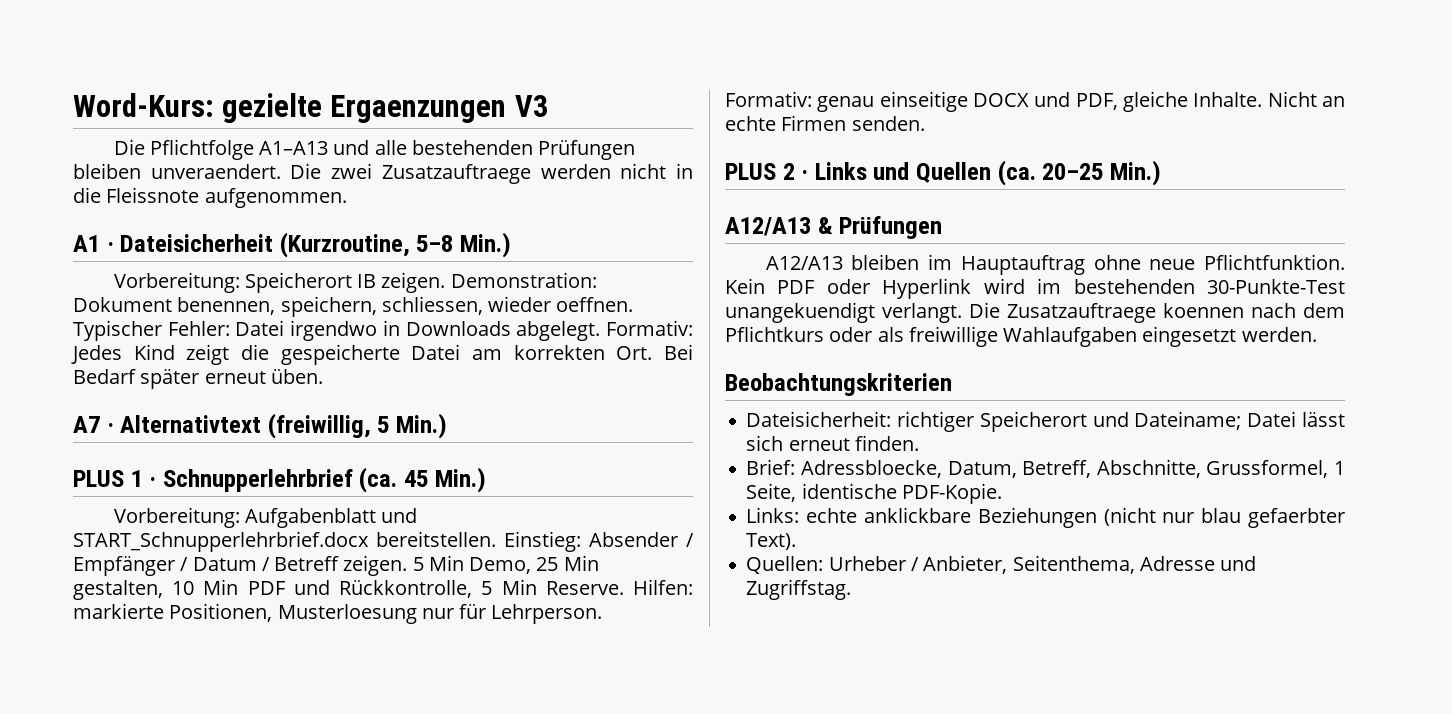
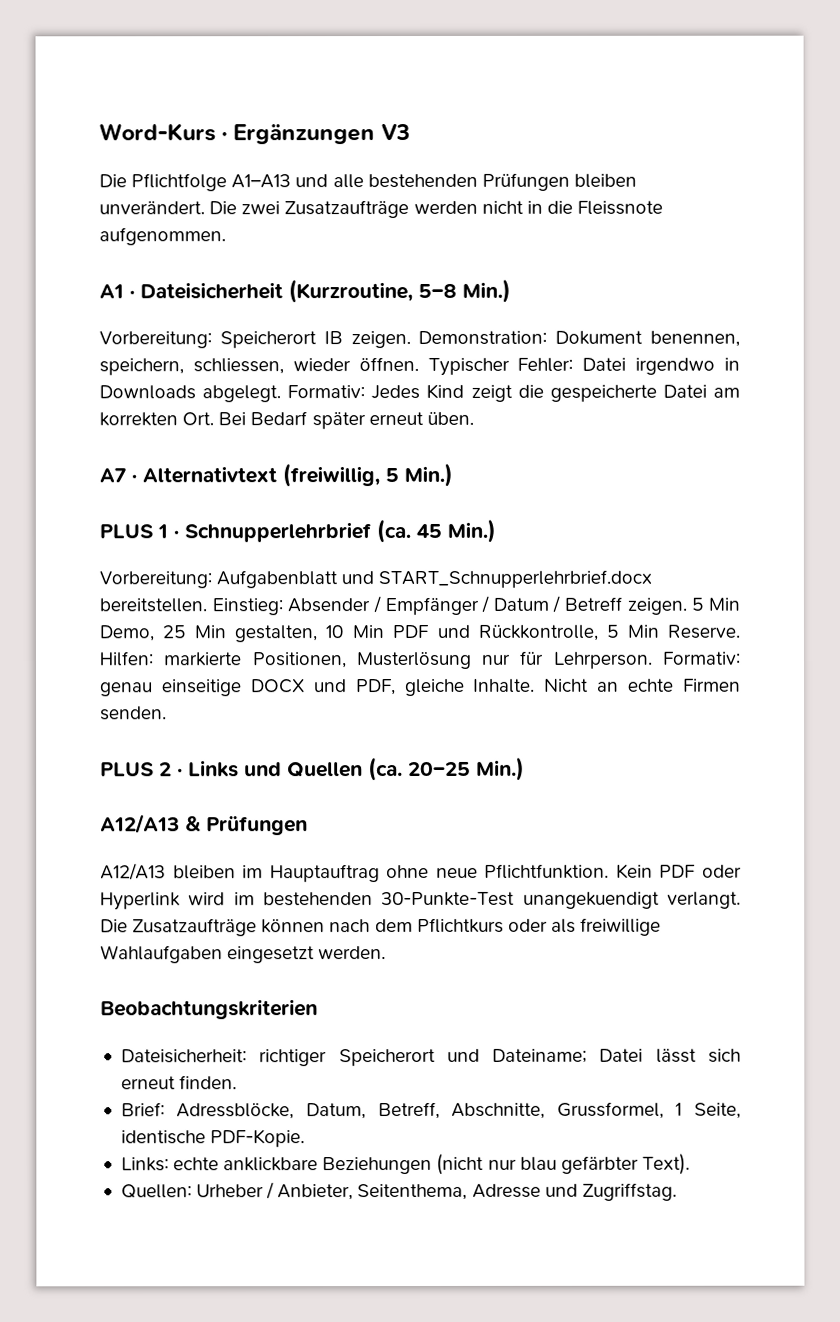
- Word-Kurs: gezielte Ergaenzungen V3
+ Word-Kurs · Ergänzungen V3
- Die Pflichtfolge A1–A13 und alle bestehenden Prüfungen bleiben unveraendert.
+ Die Pflichtfolge A1–A13 und alle bestehenden Prüfungen bleiben unverändert.
- Die zwei Zusatzauftraege werden nicht in die Fleissnote aufgenommen.
+ Die zwei Zusatzaufträge werden nicht in die Fleissnote aufgenommen.
- Demonstration: Dokument benennen, speichern, schliessen, wieder oeffnen.
+ Demonstration: Dokument benennen, speichern, schliessen, wieder öffnen.
- Hilfen: markierte Positionen, Musterloesung nur für Lehrperson.
+ Hilfen: markierte Positionen, Musterlösung nur für Lehrperson.
- Die Zusatzauftraege koennen nach dem Pflichtkurs oder als freiwillige Wahlaufgaben eingesetzt werden.
+ Die Zusatzaufträge können nach dem Pflichtkurs oder als freiwillige Wahlaufgaben eingesetzt werden.
- Brief: Adressbloecke, Datum, Betreff, Abschnitte, Grussformel, 1 Seite, identische PDF-Kopie.
+ Brief: Adressblöcke, Datum, Betreff, Abschnitte, Grussformel, 1 Seite, identische PDF-Kopie.
- Links: echte anklickbare Beziehungen (nicht nur blau gefaerbter Text).
+ Links: echte anklickbare Beziehungen (nicht nur blau gefärbter Text).

